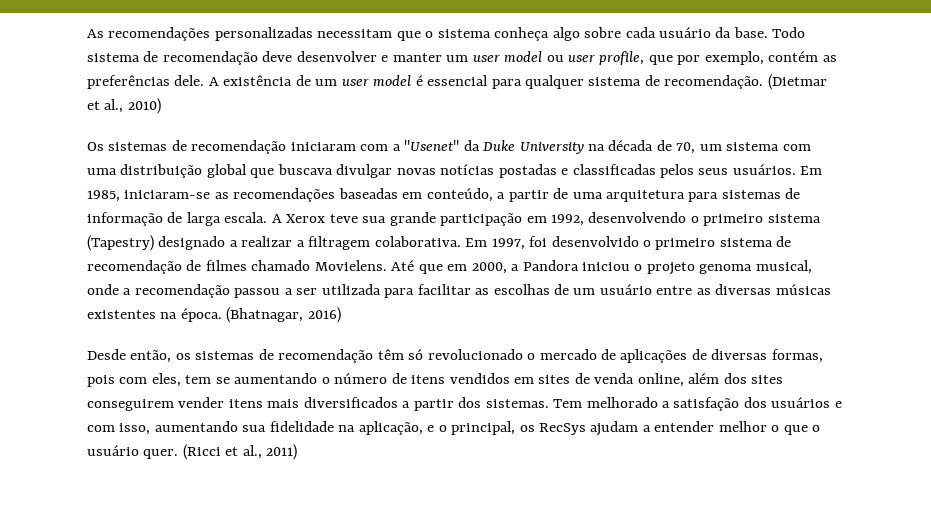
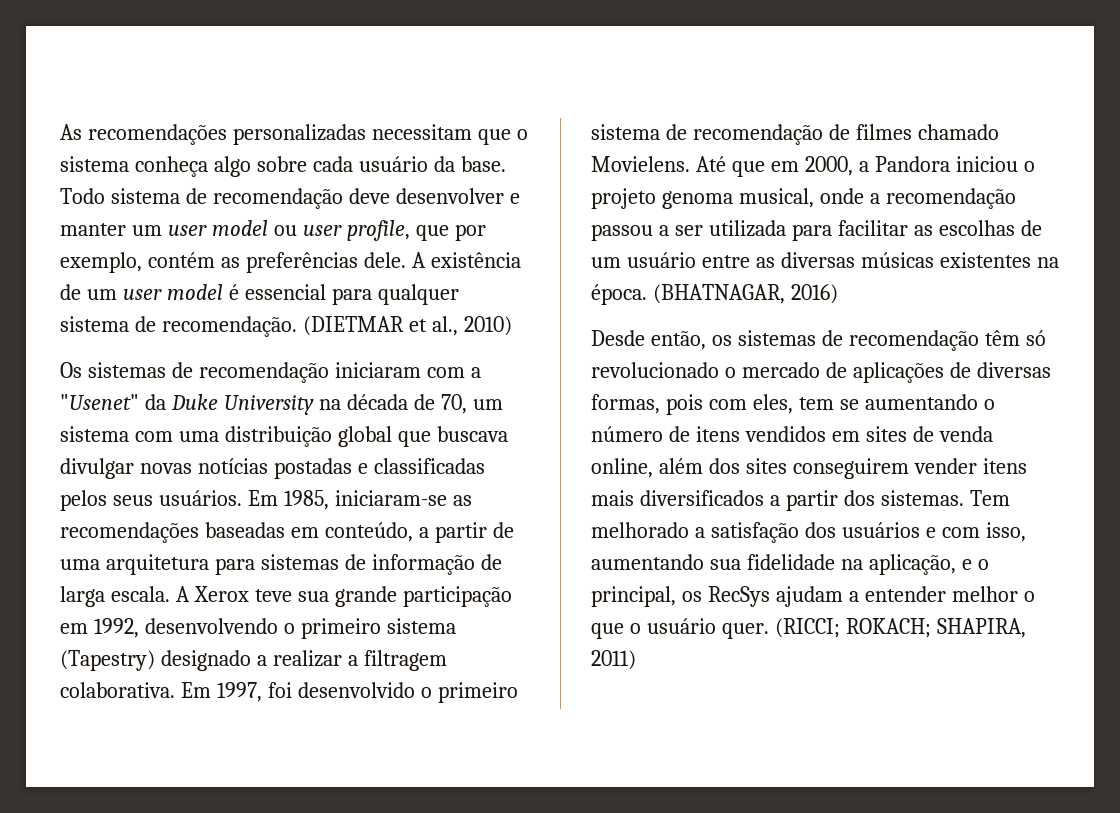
- (Dietmar et al., 2010)
+ (DIETMAR et al., 2010)
- (Bhatnagar, 2016)
+ (BHATNAGAR, 2016)
- (Ricci et al., 2011)
+ (RICCI; ROKACH; SHAPIRA, 2011)

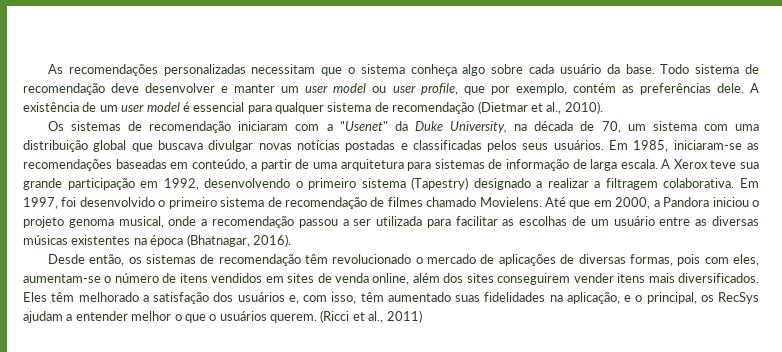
- A existência de um user model é essencial para qualquer sistema de recomendação. (DIETMAR et al., 2010)
+ A existência de um user model é essencial para qualquer sistema de recomendação (Dietmar et al., 2010).
- Os sistemas de recomendação iniciaram com a "Usenet" da Duke University na década de 70, um sistema com uma distribuição global que buscava divulgar novas notícias postadas e classificadas pelos seus usuários.
+ Os sistemas de recomendação iniciaram com a "Usenet" da Duke University, na década de 70, um sistema com uma distribuição global que buscava divulgar novas notícias postadas e classificadas pelos seus usuários.
- Até que em 2000, a Pandora iniciou o projeto genoma musical, onde a recomendação passou a ser utilizada para facilitar as escolhas de um usuário entre as diversas músicas existentes na época. (BHATNAGAR, 2016)
+ Até que em 2000, a Pandora iniciou o projeto genoma musical, onde a recomendação passou a ser utilizada para facilitar as escolhas de um usuário entre as diversas músicas existentes na época (Bhatnagar, 2016).
- Desde então, os sistemas de recomendação têm só revolucionado o mercado de aplicações de diversas formas, pois com eles, tem se aumentando o número de itens vendidos em sites de venda online, além dos sites conseguirem vender itens mais diversificados a partir dos sistemas. Tem melhorado a satisfação dos usuários e com isso, aumentando sua fidelidade na aplicação, e o principal, os RecSys ajudam a entender melhor o que o usuário quer. (RICCI; ROKACH; SHAPIRA, 2011)
+ Desde então, os sistemas de recomendação têm revolucionado o mercado de aplicações de diversas formas, pois com eles, aumentam-se o número de itens vendidos em sites de venda online, além dos sites conseguirem vender itens mais diversificados. Eles têm melhorado a satisfação dos usuários e, com isso, têm aumentado suas fidelidades na aplicação, e o principal, os RecSys ajudam a entender melhor o que o usuários querem. (Ricci et al., 2011)

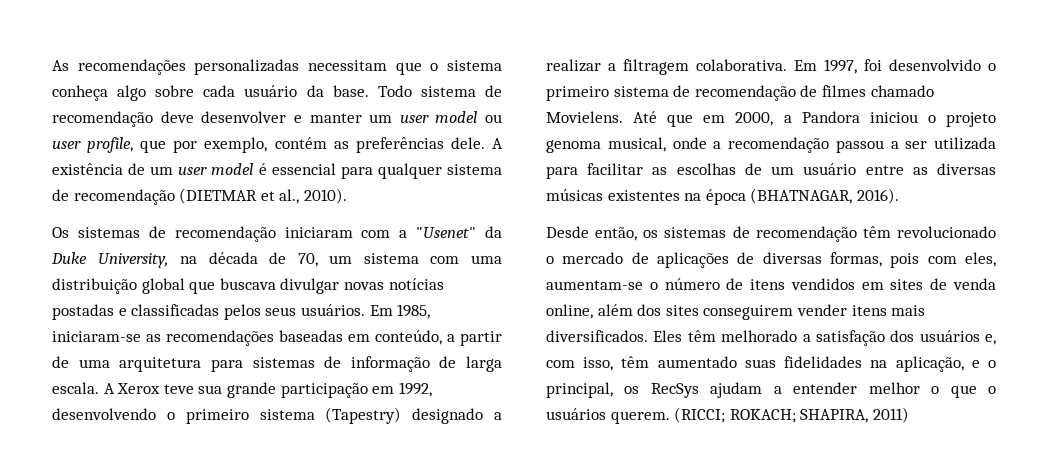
- A existência de um user model é essencial para qualquer sistema de recomendação (Dietmar et al., 2010).
+ A existência de um user model é essencial para qualquer sistema de recomendação (DIETMAR et al., 2010).
- Até que em 2000, a Pandora iniciou o projeto genoma musical, onde a recomendação passou a ser utilizada para facilitar as escolhas de um usuário entre as diversas músicas existentes na época (Bhatnagar, 2016).
+ Até que em 2000, a Pandora iniciou o projeto genoma musical, onde a recomendação passou a ser utilizada para facilitar as escolhas de um usuário entre as diversas músicas existentes na época (BHATNAGAR, 2016).
- (Ricci et al., 2011)
+ (RICCI; ROKACH; SHAPIRA, 2011)

